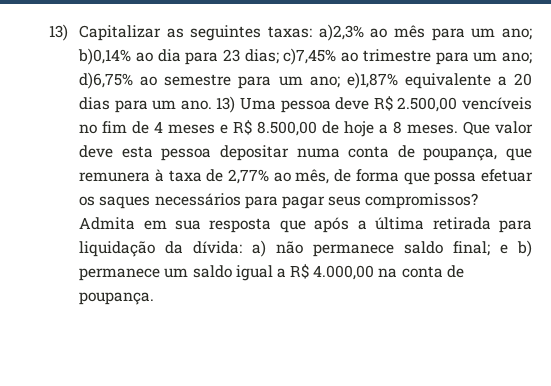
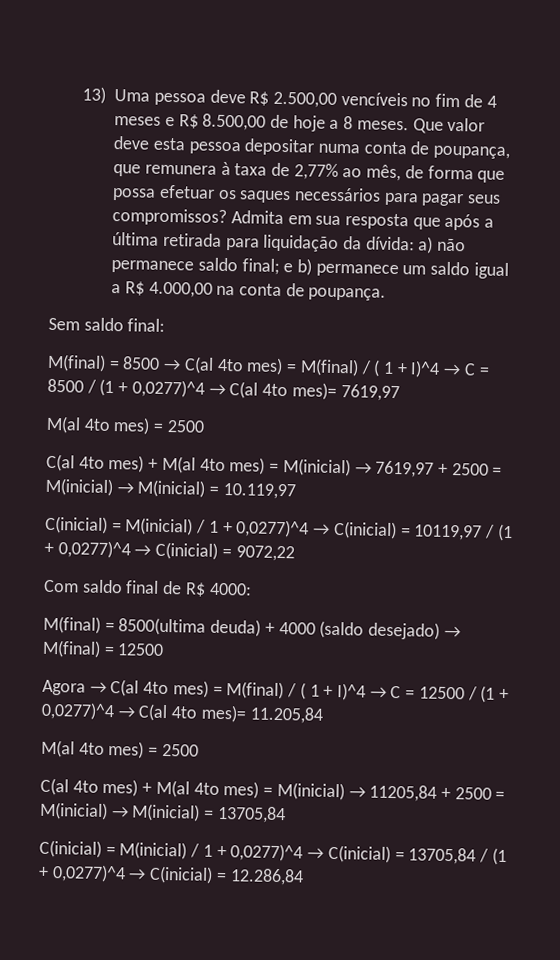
- 13) Capitalizar as seguintes taxas: a)2,3% ao mês para um ano; b)0,14% ao dia para 23 dias; c)7,45% ao trimestre para um ano; d)6,75% ao semestre para um ano; e)1,87% equivalente a 20 dias para um ano. 13) Uma pessoa deve R$ 2.500,00 vencíveis no fim de 4 meses e R$ 8.500,00 de hoje a 8 meses.
+ 13) Uma pessoa deve R$ 2.500,00 vencíveis no fim de 4 meses e R$ 8.500,00 de hoje a 8 meses.
+ Sem saldo final:
+ M(final) = 8500 → C(al 4to mes) = M(final) / ( 1 + I)^4 → C = 8500 / (1 + 0,0277)^4 → C(al 4to mes)= 7619,97
+ M(al 4to mes) = 2500
+ C(al 4to mes) + M(al 4to mes) = M(inicial) → 7619,97 + 2500 = M(inicial) → M(inicial) = 10.119,97
+ C(inicial) = M(inicial) / 1 + 0,0277)^4 → C(inicial) = 10119,97 / (1 + 0,0277)^4 → C(inicial) = 9072,22
+ Com saldo final de R$ 4000:
+ M(final) = 8500(ultima deuda) + 4000 (saldo desejado) → M(final) = 12500
+ Agora → C(al 4to mes) = M(final) / ( 1 + I)^4 → C = 12500 / (1 + 0,0277)^4 → C(al 4to mes)= 11.205,84
+ M(al 4to mes) = 2500
+ C(al 4to mes) + M(al 4to mes) = M(inicial) → 11205,84 + 2500 = M(inicial) → M(inicial) = 13705,84
+ C(inicial) = M(inicial) / 1 + 0,0277)^4 → C(inicial) = 13705,84 / (1 + 0,0277)^4 → C(inicial) = 12.286,84

